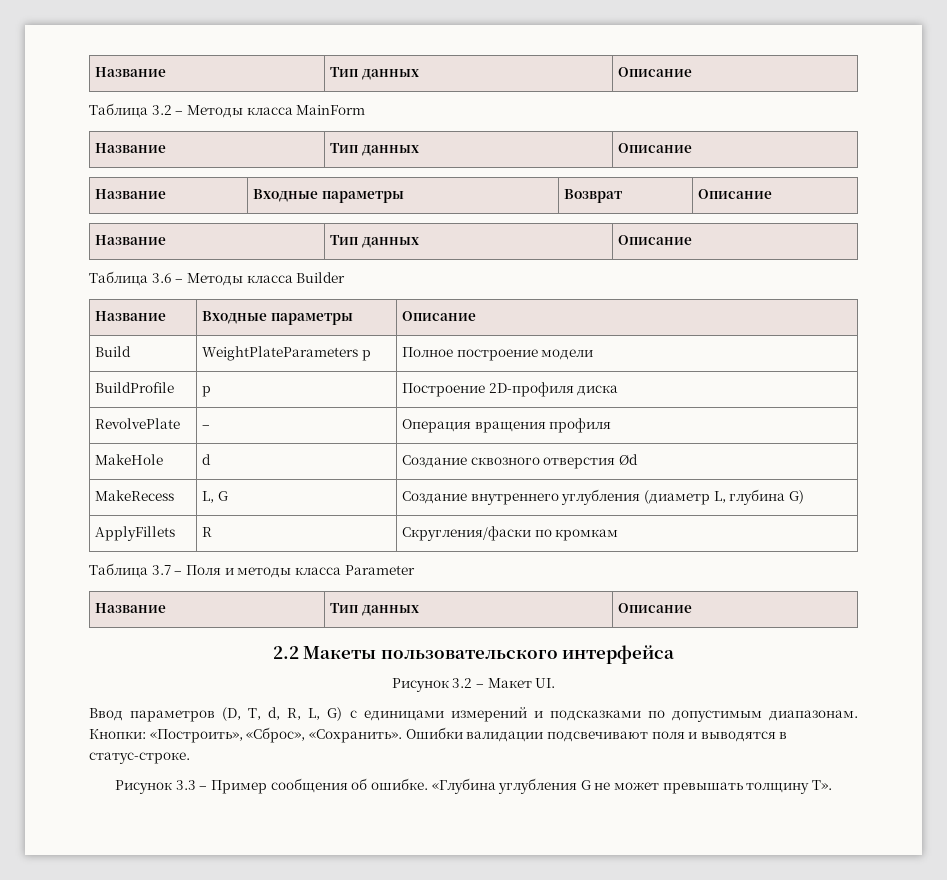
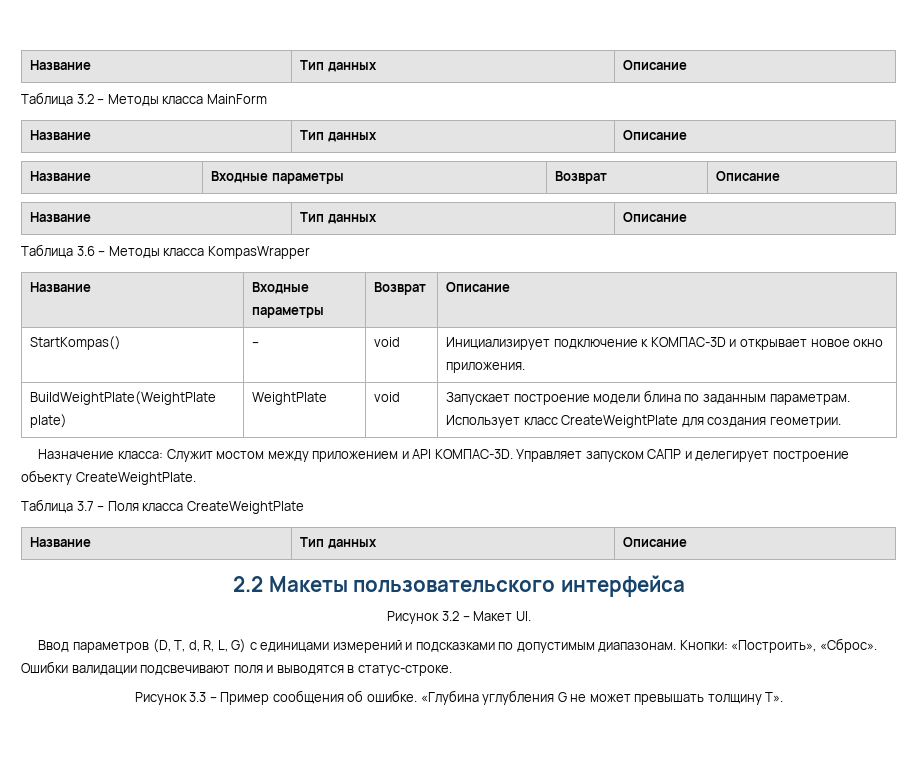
- Таблица 3.6 – Методы класса Builder
- Название | Входные параметры | Описание
- Build | WeightPlateParameters p | Полное построение модели
- BuildProfile | p | Построение 2D‑профиля диска
- RevolvePlate | – | Операция вращения профиля
- MakeHole | d | Создание сквозного отверстия Ød
- MakeRecess | L, G | Создание внутреннего углубления (диаметр L, глубина G)
- ApplyFillets | R | Скругления/фаски по кромкам
+ Таблица 3.6 – Методы класса KompasWrapper
+ Название | Входные параметры | Возврат | Описание
+ StartKompas() | – | void | Инициализирует подключение к КОМПАС-3D и открывает новое окно приложения.
+ BuildWeightPlate(WeightPlate plate) | WeightPlate | void | Запускает построение модели блина по заданным параметрам. Использует класс CreateWeightPlate для создания геометрии.
+ Назначение класса: Служит мостом между приложением и API КОМПАС-3D. Управляет запуском САПР и делегирует построение объекту CreateWeightPlate.
- Таблица 3.7 – Поля и методы класса Parameter
+ Таблица 3.7 – Поля класса CreateWeightPlate
- Кнопки: «Построить», «Сброс», «Сохранить».
+ Кнопки: «Построить», «Сброс».

